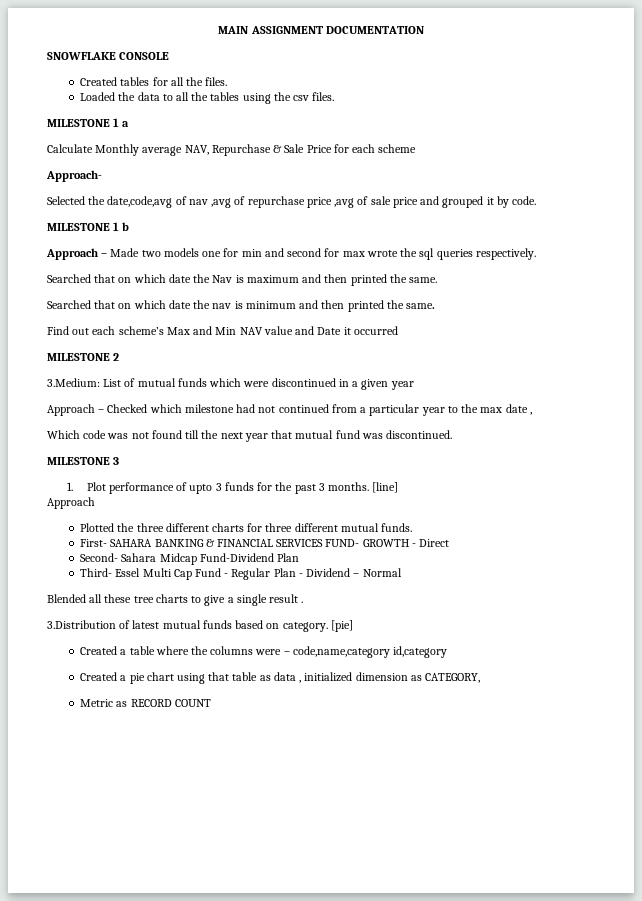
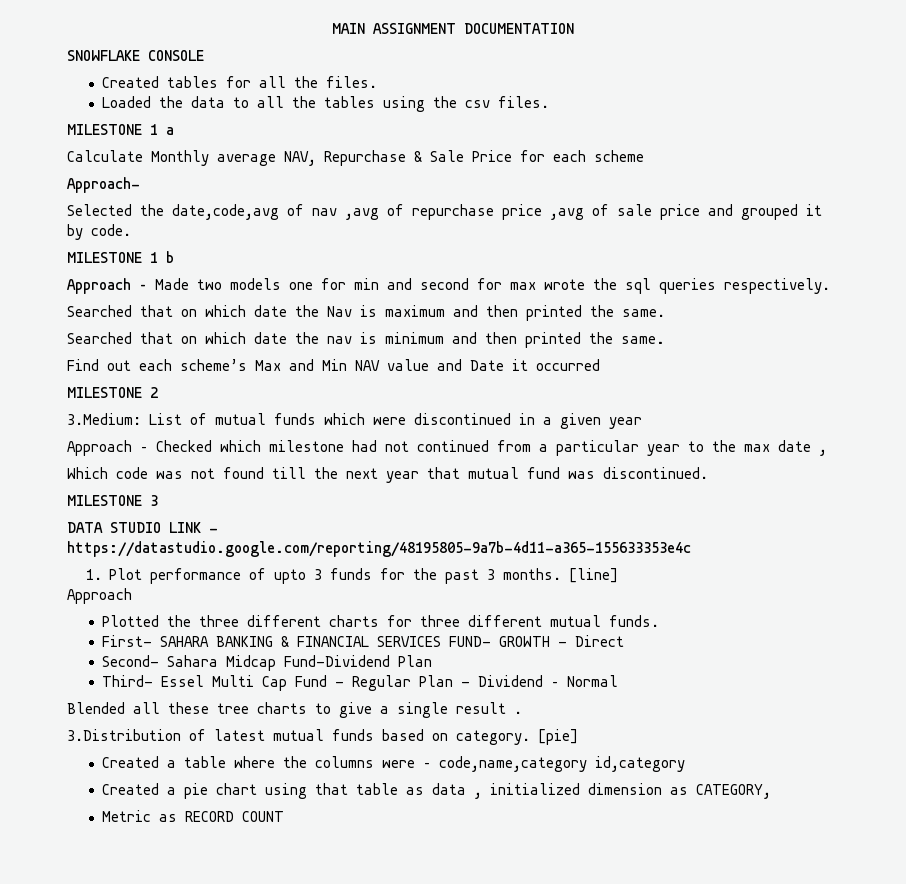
+ DATA STUDIO LINK - https://datastudio.google.com/reporting/48195805-9a7b-4d11-a365-155633353e4c

